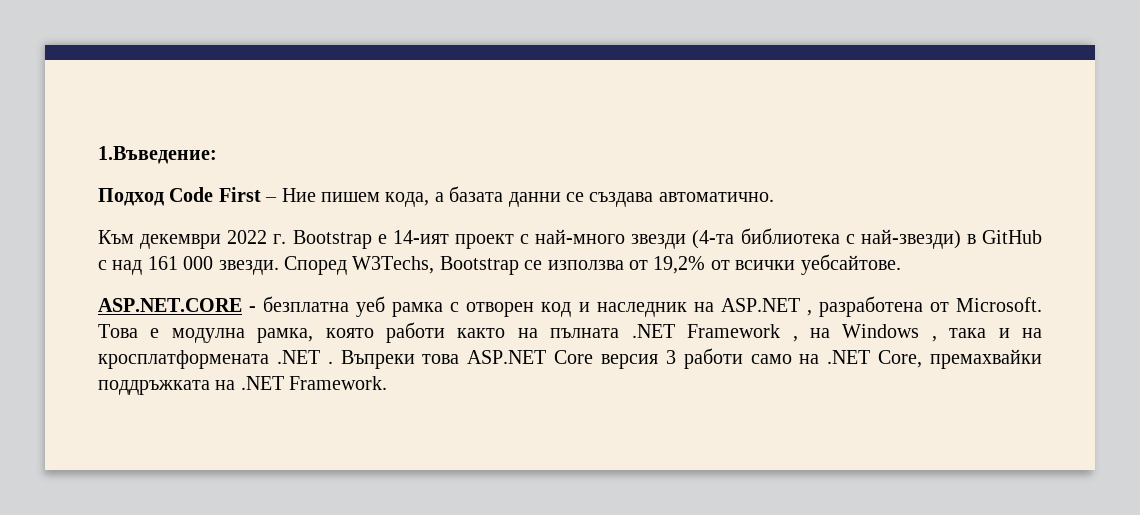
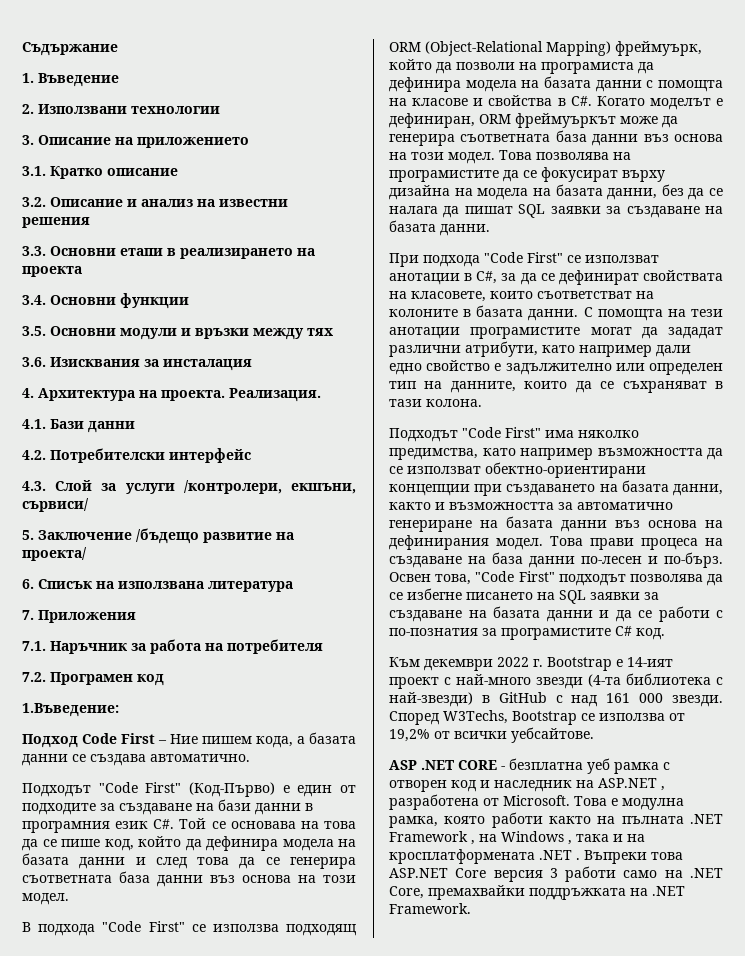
+ Съдържание
+ 1. Въведение
+ 2. Използвани технологии
+ 3. Описание на приложението
+ 3.1. Кратко описание
+ 3.2. Описание и анализ на известни решения
+ 3.3. Основни етапи в реализирането на проекта
+ 3.4. Основни функции
+ 3.5. Основни модули и връзки между тях
+ 3.6. Изисквания за инсталация
+ 4. Архитектура на проекта. Реализация.
+ 4.1. Бази данни
+ 4.2. Потребителски интерфейс
+ 4.3. Слой за услуги /контролери, екшъни, сървиси/
+ 5. Заключение /бъдещо развитие на проекта/
+ 6. Списък на използвана литература
+ 7. Приложения
+ 7.1. Наръчник за работа на потребителя
+ 7.2. Програмен код
+ Подходът "Code First" (Код-Първо) е един от подходите за създаване на бази данни в програмния език C#. Той се основава на това да се пише код, който да дефинира модела на базата данни и след това да се генерира съответната база данни въз основа на този модел.
+ В подхода "Code First" се използва подходящ ORM (Object-Relational Mapping) фреймуърк, който да позволи на програмиста да дефинира модела на базата данни с помощта на класове и свойства в C#. Когато моделът е дефиниран, ORM фреймуъркът може да генерира съответната база данни въз основа на този модел. Това позволява на програмистите да се фокусират върху дизайна на модела на базата данни, без да се налага да пишат SQL заявки за създаване на базата данни.
+ При подхода "Code First" се използват анотации в C#, за да се дефинират свойствата на класовете, които съответстват на колоните в базата данни. С помощта на тези анотации програмистите могат да зададат различни атрибути, като например дали едно свойство е задължително или определен тип на данните, които да се съхраняват в тази колона.
+ Подходът "Code First" има няколко предимства, като например възможността да се използват обектно-ориентирани концепции при създаването на базата данни, както и възможността за автоматично генериране на базата данни въз основа на дефинирания модел. Това прави процеса на създаване на база данни по-лесен и по-бърз. Освен това, "Code First" подходът позволява да се избегне писането на SQL заявки за създаване на базата данни и да се работи с по-познатия за програмистите C# код.
- ASP.NET.CORE - безплатна уеб рамка с отворен код и наследник на ASP.NET , разработена от Microsoft.
+ ASP .NET CORE - безплатна уеб рамка с отворен код и наследник на ASP.NET , разработена от Microsoft.

